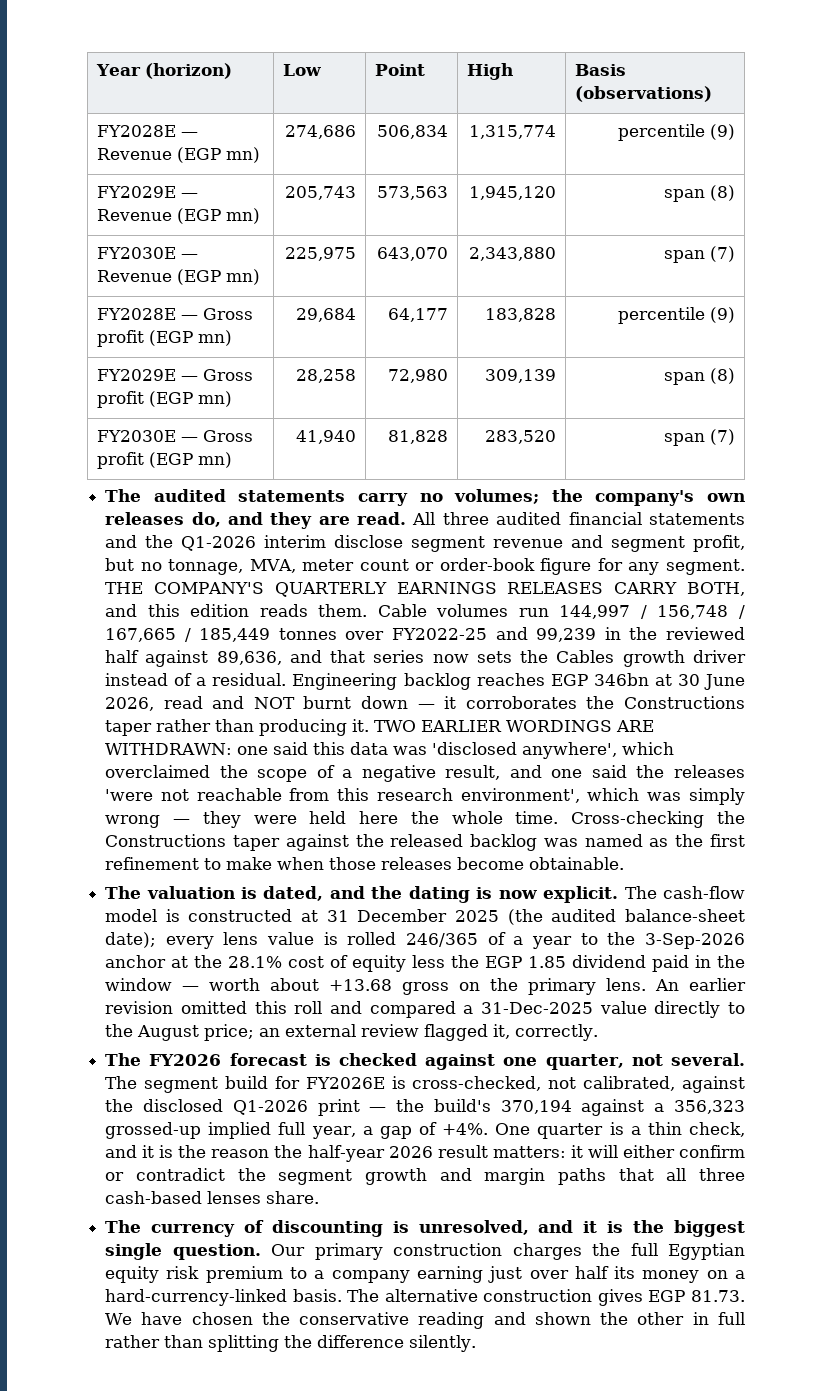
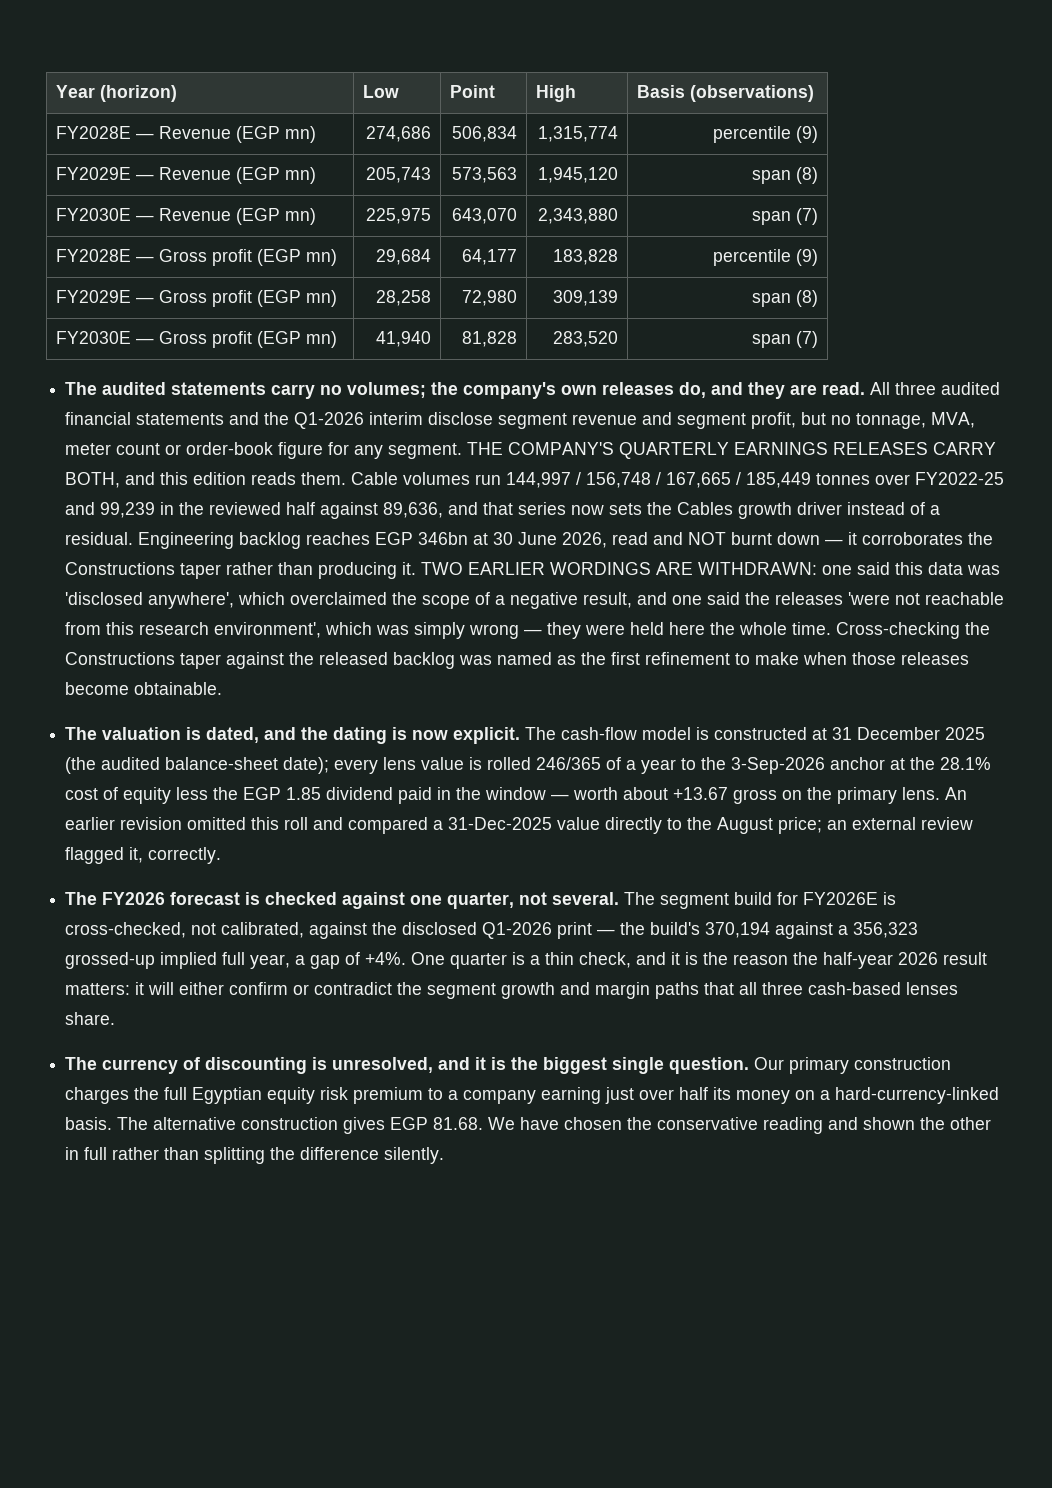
- The cash-flow model is constructed at 31 December 2025 (the audited balance-sheet date); every lens value is rolled 246/365 of a year to the 3-Sep-2026 anchor at the 28.1% cost of equity less the EGP 1.85 dividend paid in the window — worth about +13.68 gross on the primary lens.
+ The cash-flow model is constructed at 31 December 2025 (the audited balance-sheet date); every lens value is rolled 246/365 of a year to the 3-Sep-2026 anchor at the 28.1% cost of equity less the EGP 1.85 dividend paid in the window — worth about +13.67 gross on the primary lens.
- The alternative construction gives EGP 81.73. We have chosen the conservative reading and shown the other in full rather than splitting the difference silently.
+ The alternative construction gives EGP 81.68. We have chosen the conservative reading and shown the other in full rather than splitting the difference silently.

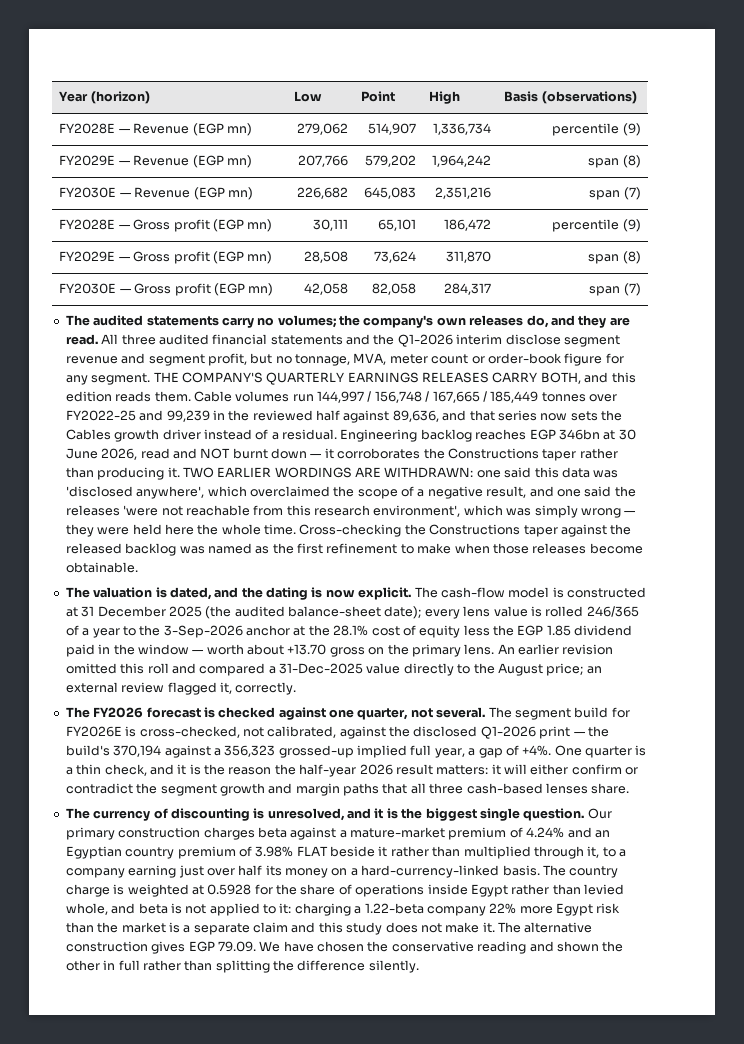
- FY2028E — Revenue (EGP mn) | 274,686 | 506,834 | 1,315,774 | percentile (9)
+ FY2028E — Revenue (EGP mn) | 279,062 | 514,907 | 1,336,734 | percentile (9)
- FY2029E — Revenue (EGP mn) | 205,743 | 573,563 | 1,945,120 | span (8)
+ FY2029E — Revenue (EGP mn) | 207,766 | 579,202 | 1,964,242 | span (8)
- FY2030E — Revenue (EGP mn) | 225,975 | 643,070 | 2,343,880 | span (7)
+ FY2030E — Revenue (EGP mn) | 226,682 | 645,083 | 2,351,216 | span (7)
- FY2028E — Gross profit (EGP mn) | 29,684 | 64,177 | 183,828 | percentile (9)
+ FY2028E — Gross profit (EGP mn) | 30,111 | 65,101 | 186,472 | percentile (9)
- FY2029E — Gross profit (EGP mn) | 28,258 | 72,980 | 309,139 | span (8)
+ FY2029E — Gross profit (EGP mn) | 28,508 | 73,624 | 311,870 | span (8)
- FY2030E — Gross profit (EGP mn) | 41,940 | 81,828 | 283,520 | span (7)
+ FY2030E — Gross profit (EGP mn) | 42,058 | 82,058 | 284,317 | span (7)
- The cash-flow model is constructed at 31 December 2025 (the audited balance-sheet date); every lens value is rolled 246/365 of a year to the 3-Sep-2026 anchor at the 28.1% cost of equity less the EGP 1.85 dividend paid in the window — worth about +13.67 gross on the primary lens.
+ The cash-flow model is constructed at 31 December 2025 (the audited balance-sheet date); every lens value is rolled 246/365 of a year to the 3-Sep-2026 anchor at the 28.1% cost of equity less the EGP 1.85 dividend paid in the window — worth about +13.70 gross on the primary lens.
- Our primary construction charges the full Egyptian equity risk premium to a company earning just over half its money on a hard-currency-linked basis.
+ Our primary construction charges beta against a mature-market premium of 4.24% and an Egyptian country premium of 3.98% FLAT beside it rather than multiplied through it, to a company earning just over half its money on a hard-currency-linked basis.
- The alternative construction gives EGP 81.68. We have chosen the conservative reading and shown the other in full rather than splitting the difference silently.
+ The country charge is weighted at 0.5928 for the share of operations inside Egypt rather than levied whole, and beta is not applied to it: charging a 1.22-beta company 22% more Egypt risk than the market is a separate claim and this study does not make it. The alternative construction gives EGP 79.09. We have chosen the conservative reading and shown the other in full rather than splitting the difference silently.

